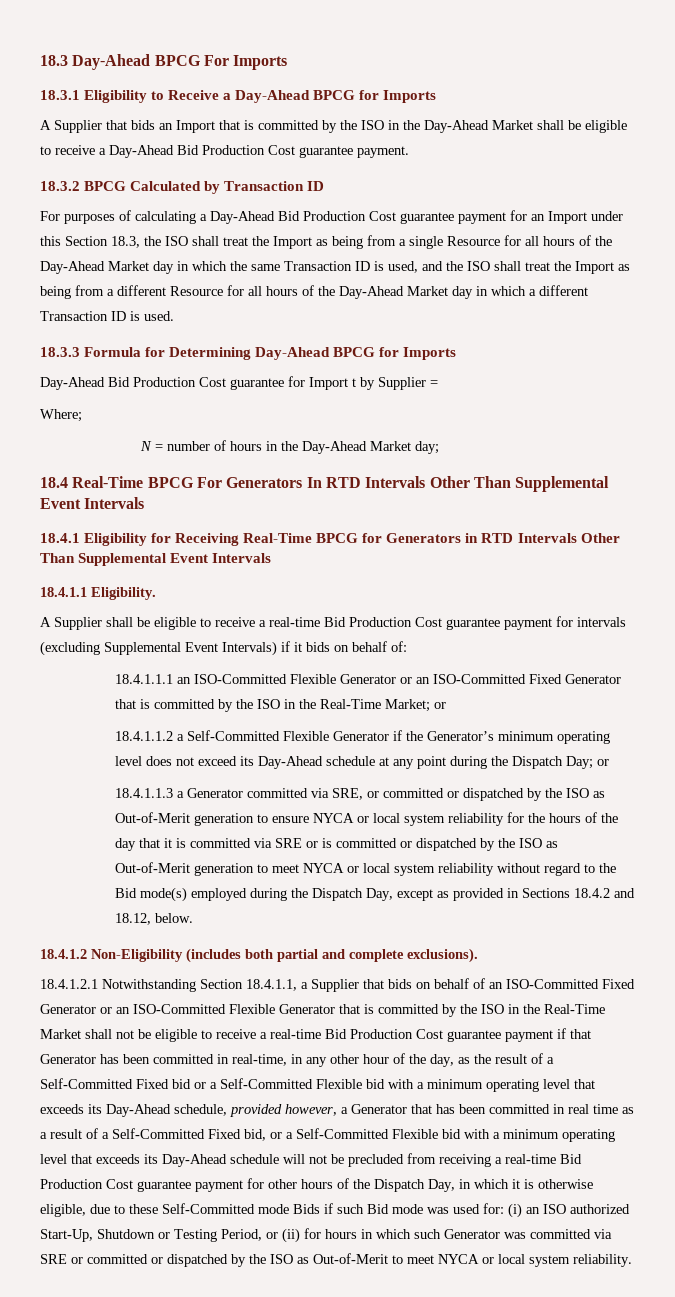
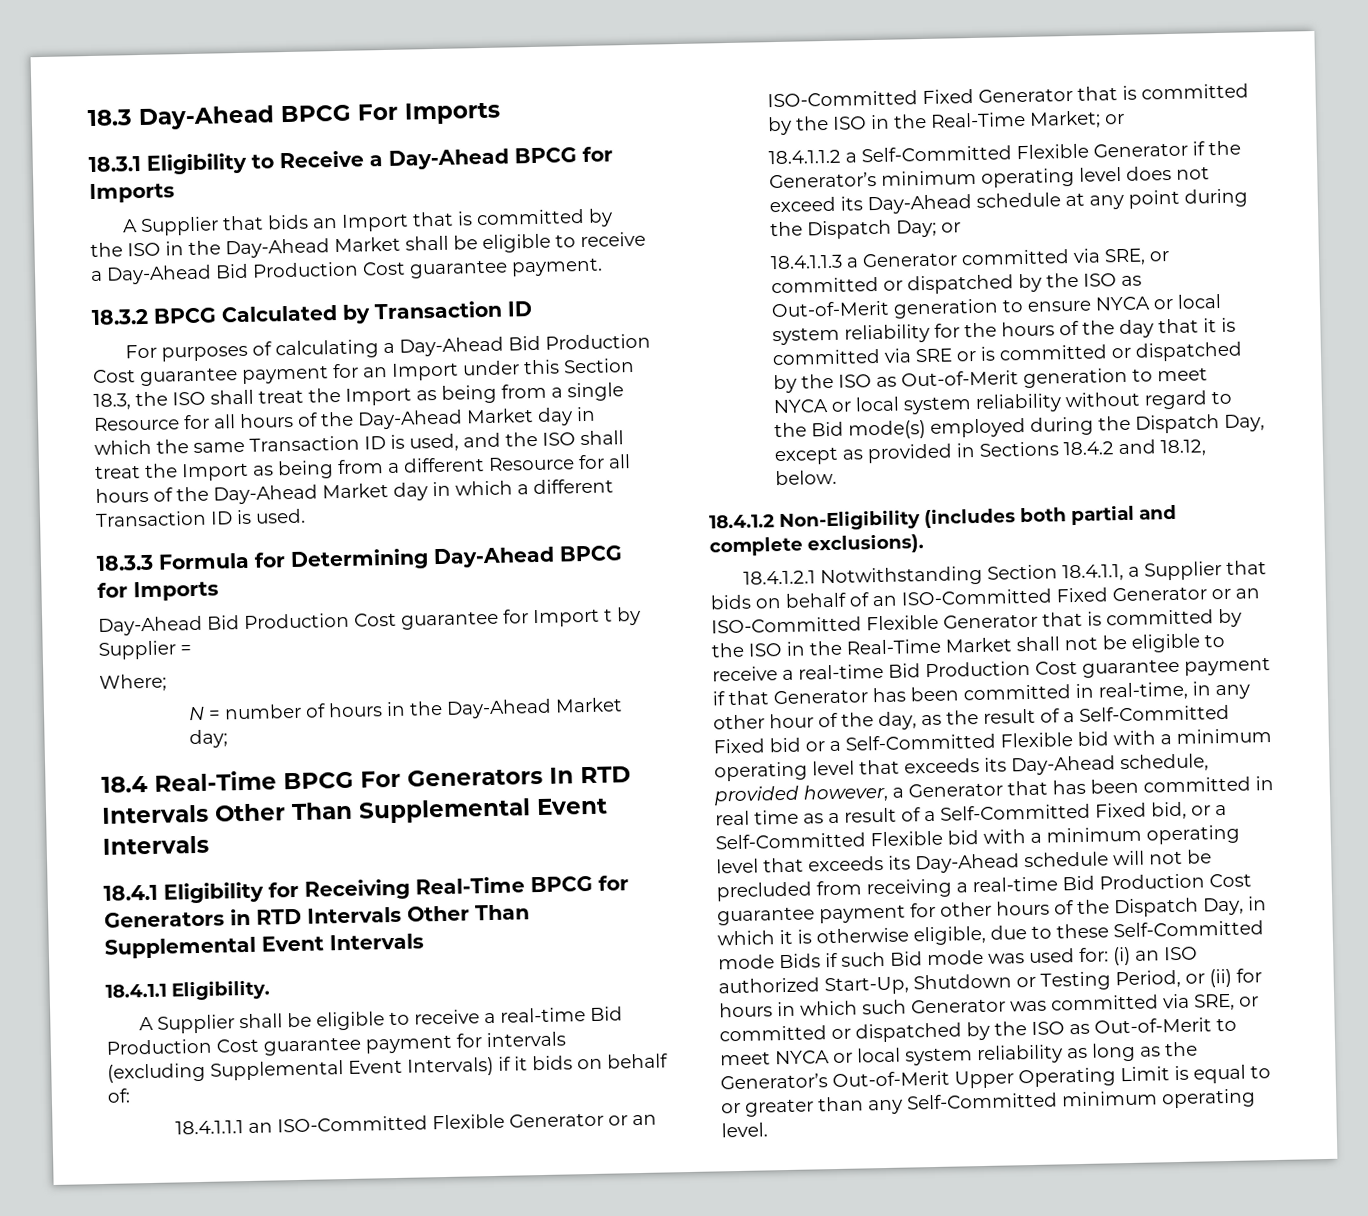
- (i) an ISO authorized Start-Up, Shutdown or Testing Period, or (ii) for hours in which such Generator was committed via SRE or committed or dispatched by the ISO as Out-of-Merit to meet NYCA or local system reliability.
+ (i) an ISO authorized Start-Up, Shutdown or Testing Period, or (ii) for hours in which such Generator was committed via SRE, or committed or dispatched by the ISO as Out-of-Merit to meet NYCA or local system reliability as long as the Generator’s Out-of-Merit Upper Operating Limit is equal to or greater than any Self-Committed minimum operating level.

